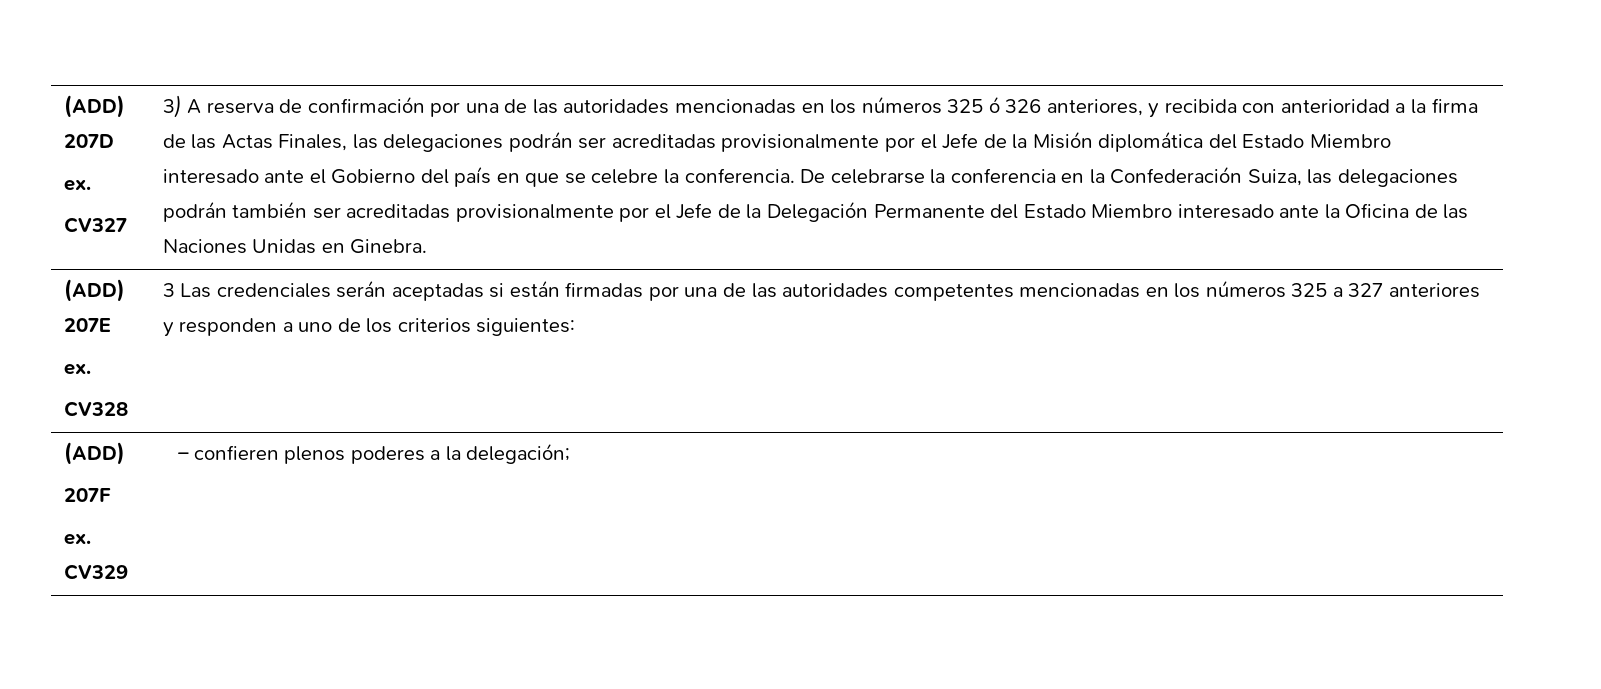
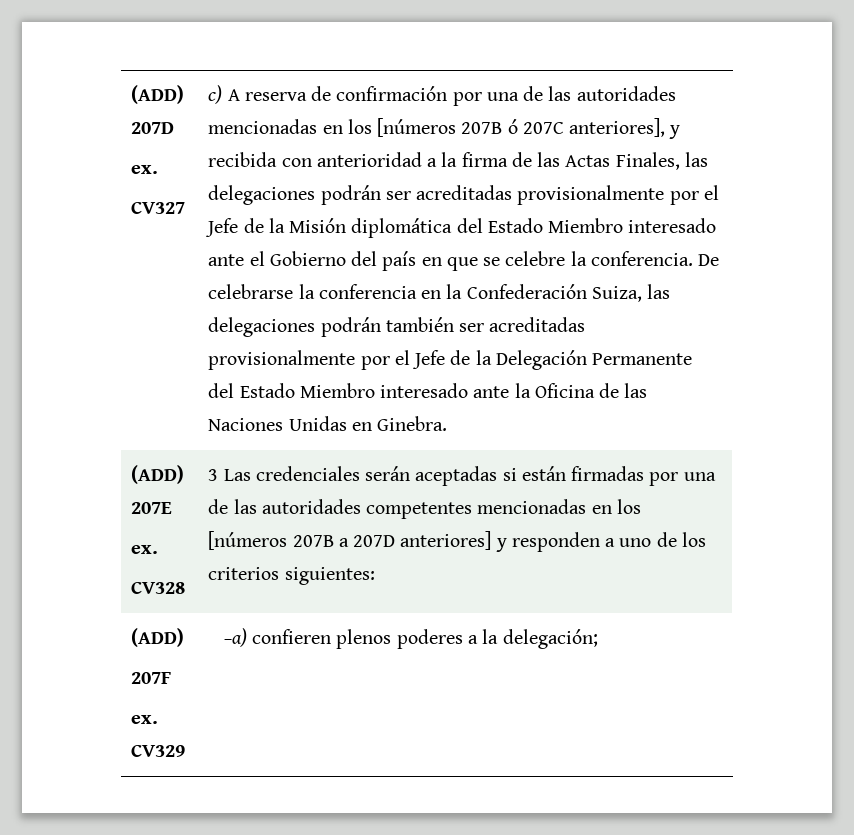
- 3) A reserva de confirmación por una de las autoridades mencionadas en los números 325 ó 326 anteriores, y recibida con anterioridad a la firma de las Actas Finales, las delegaciones podrán ser acreditadas provisionalmente por el Jefe de la Misión diplomática del Estado Miembro interesado ante el Gobierno del país en que se celebre la conferencia.
+ c) A reserva de confirmación por una de las autoridades mencionadas en los [números 207B ó 207C anteriores], y recibida con anterioridad a la firma de las Actas Finales, las delegaciones podrán ser acreditadas provisionalmente por el Jefe de la Misión diplomática del Estado Miembro interesado ante el Gobierno del país en que se celebre la conferencia.
  (ADD) 207E
  ex.
- CV328 | 3 Las credenciales serán aceptadas si están firmadas por una de las autoridades competentes mencionadas en los números 325 a 327 anteriores y responden a uno de los criterios siguientes:
+ CV328 | 3 Las credenciales serán aceptadas si están firmadas por una de las autoridades competentes mencionadas en los [números 207B a 207D anteriores] y responden a uno de los criterios siguientes:
  (ADD)
  207F
- ex. CV329 | – confieren plenos poderes a la delegación;
+ ex. CV329 | –a) confieren plenos poderes a la delegación;

